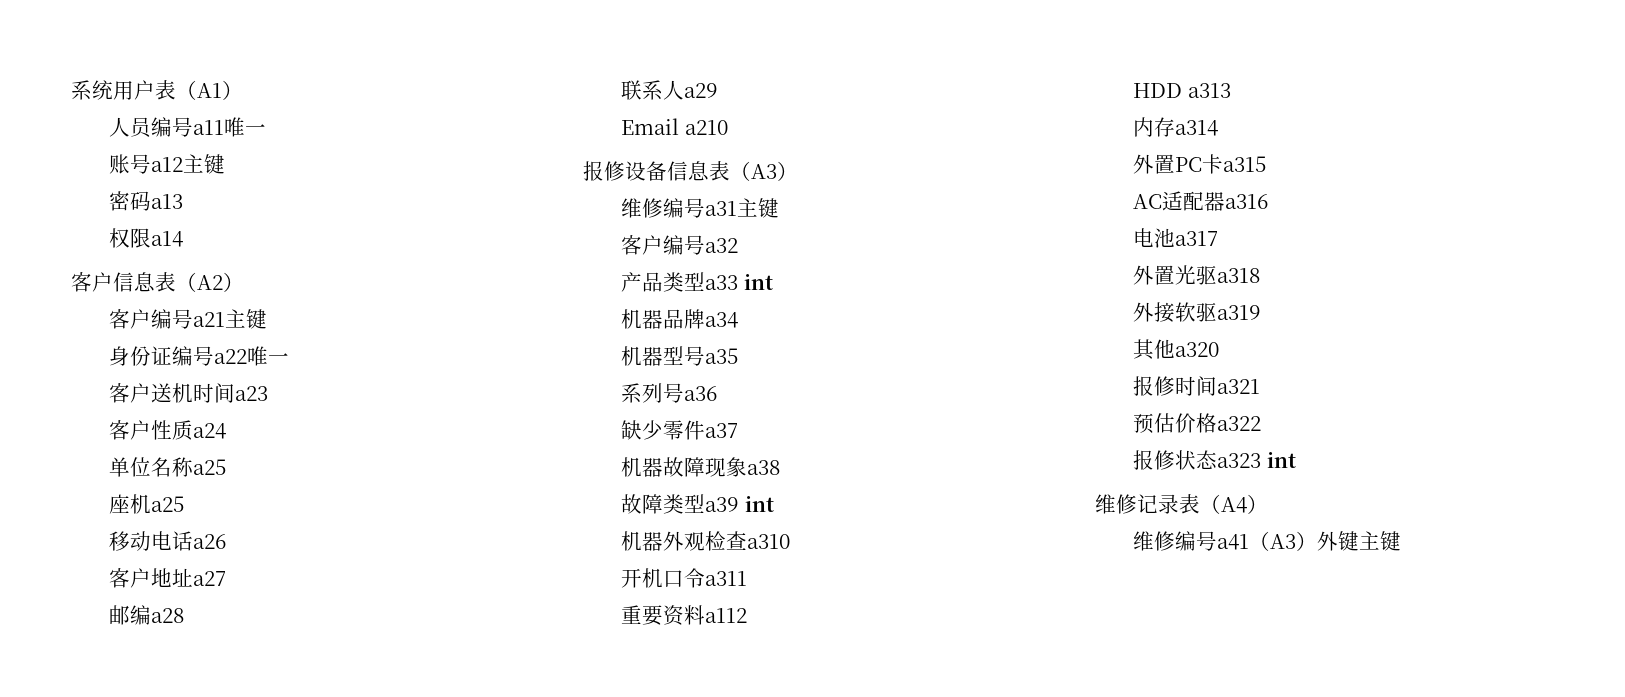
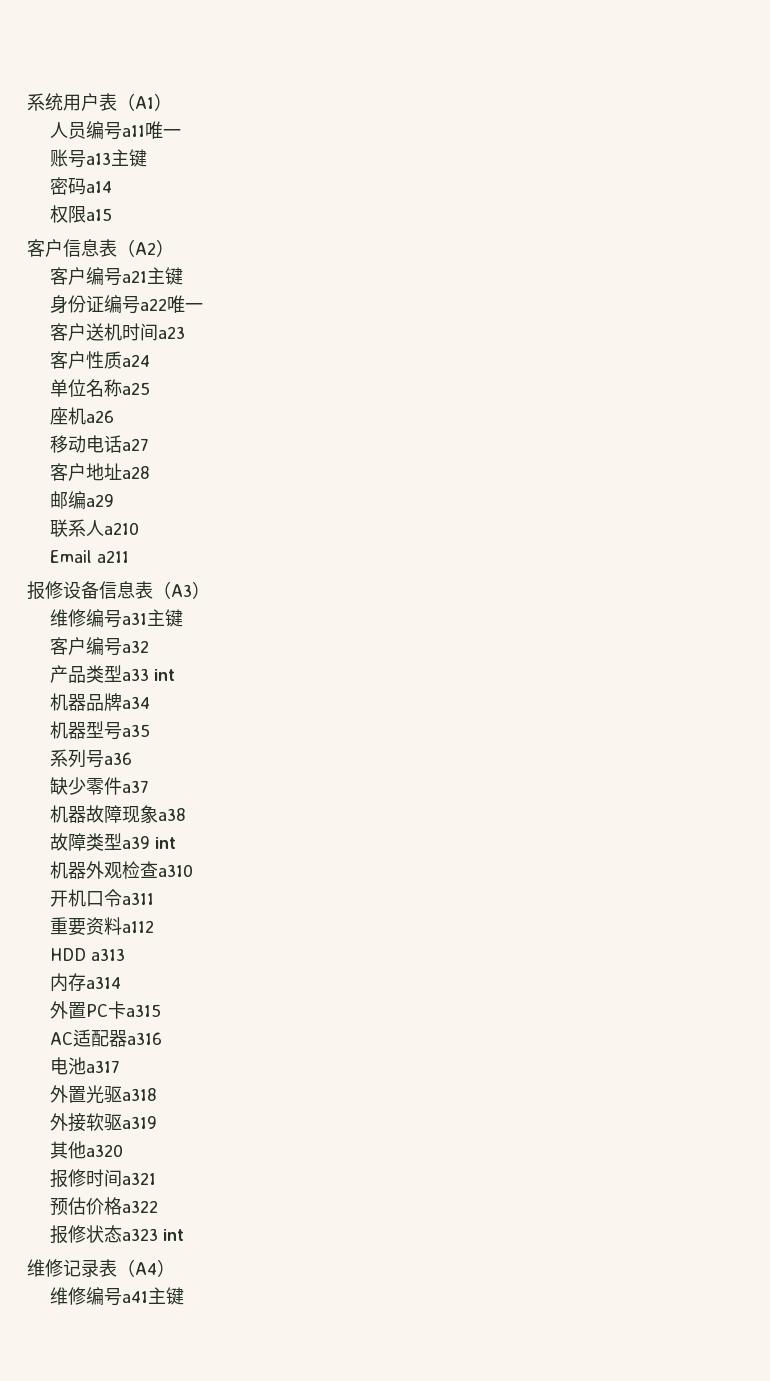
- 账号a12主键
+ 账号a13主键
- 密码a13
+ 密码a14
- 权限a14
+ 权限a15
- 座机a25
+ 座机a26
- 移动电话a26
+ 移动电话a27
- 客户地址a27
+ 客户地址a28
- 邮编a28
+ 邮编a29
- 联系人a29
+ 联系人a210
- Email a210
+ Email a211
- 维修编号a41（A3）外键主键
+ 维修编号a41主键

